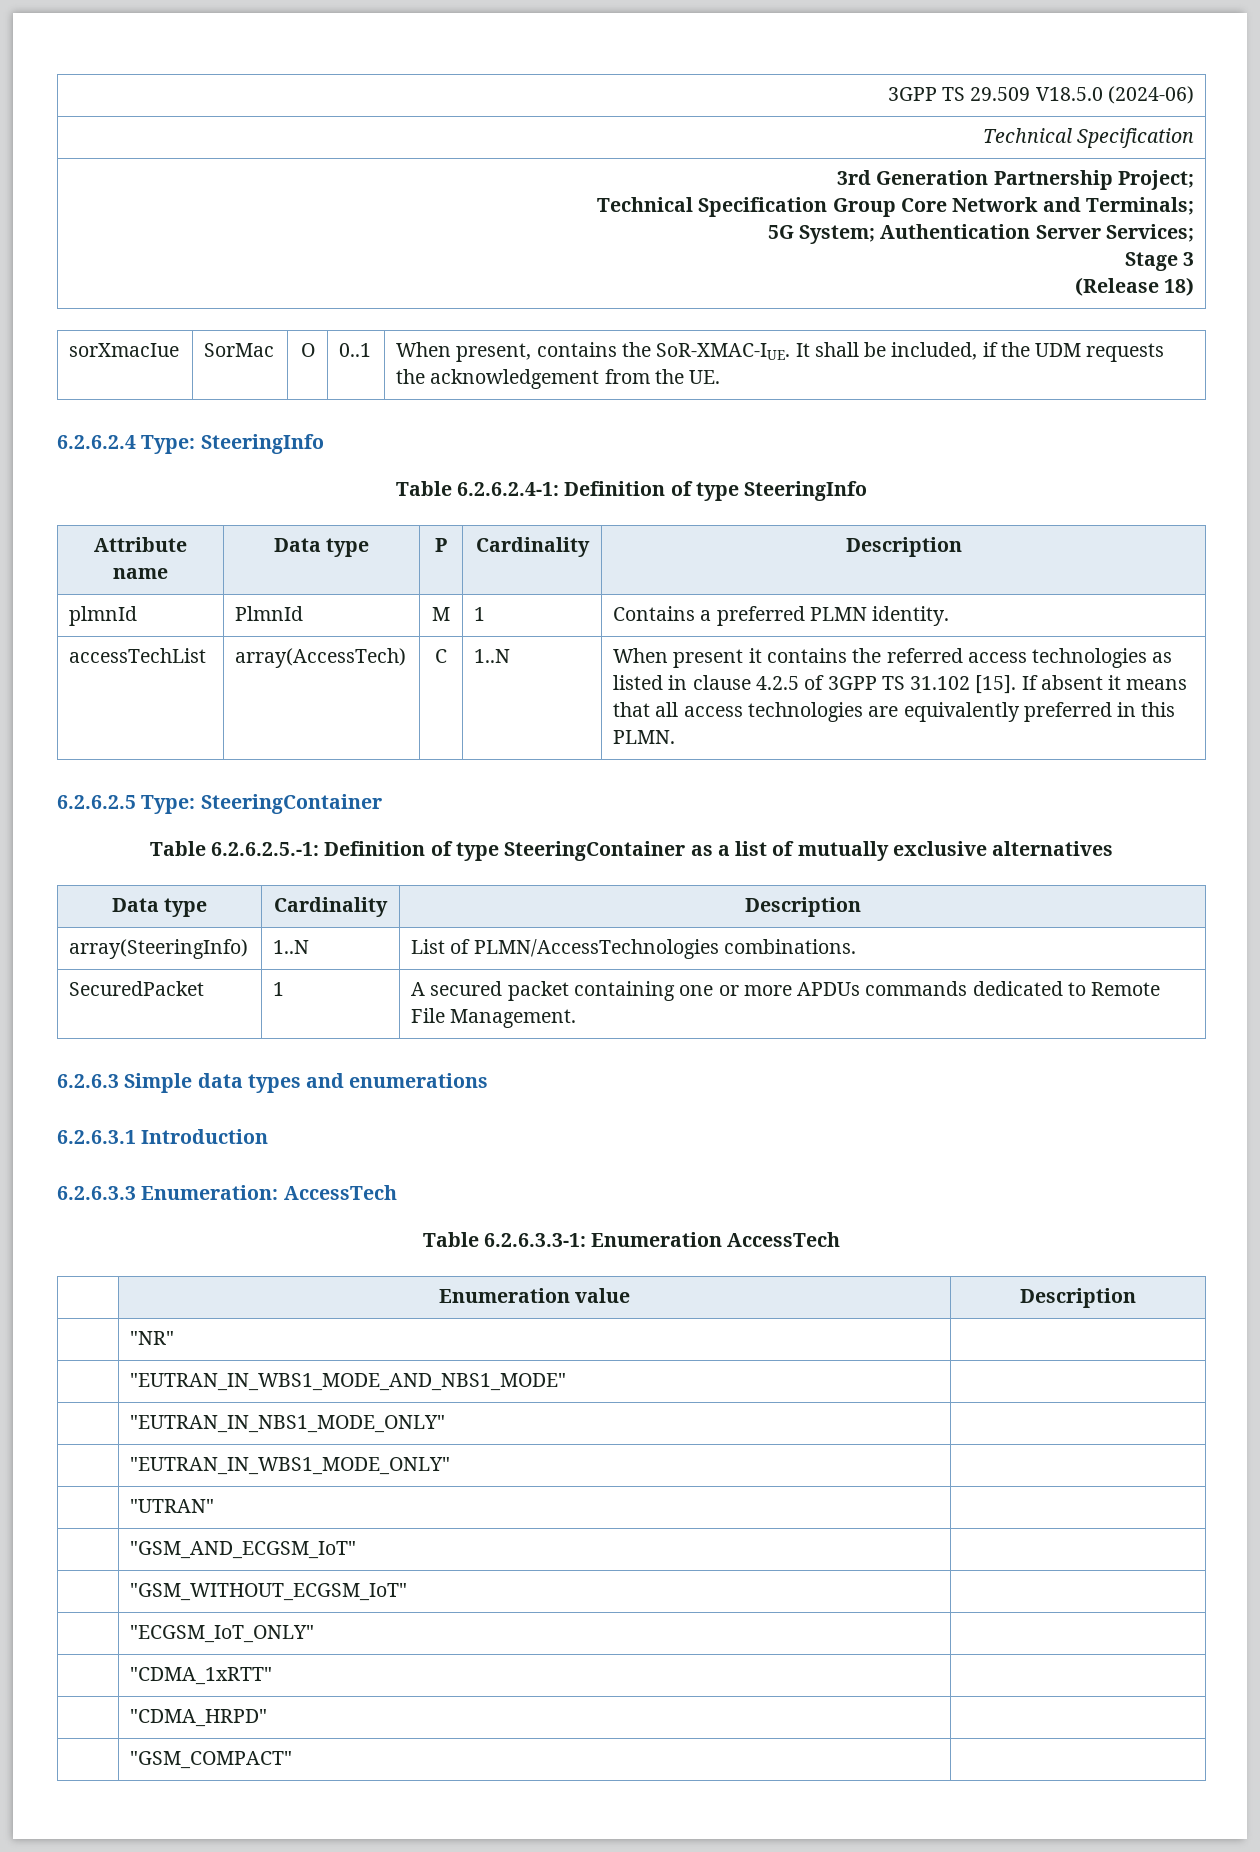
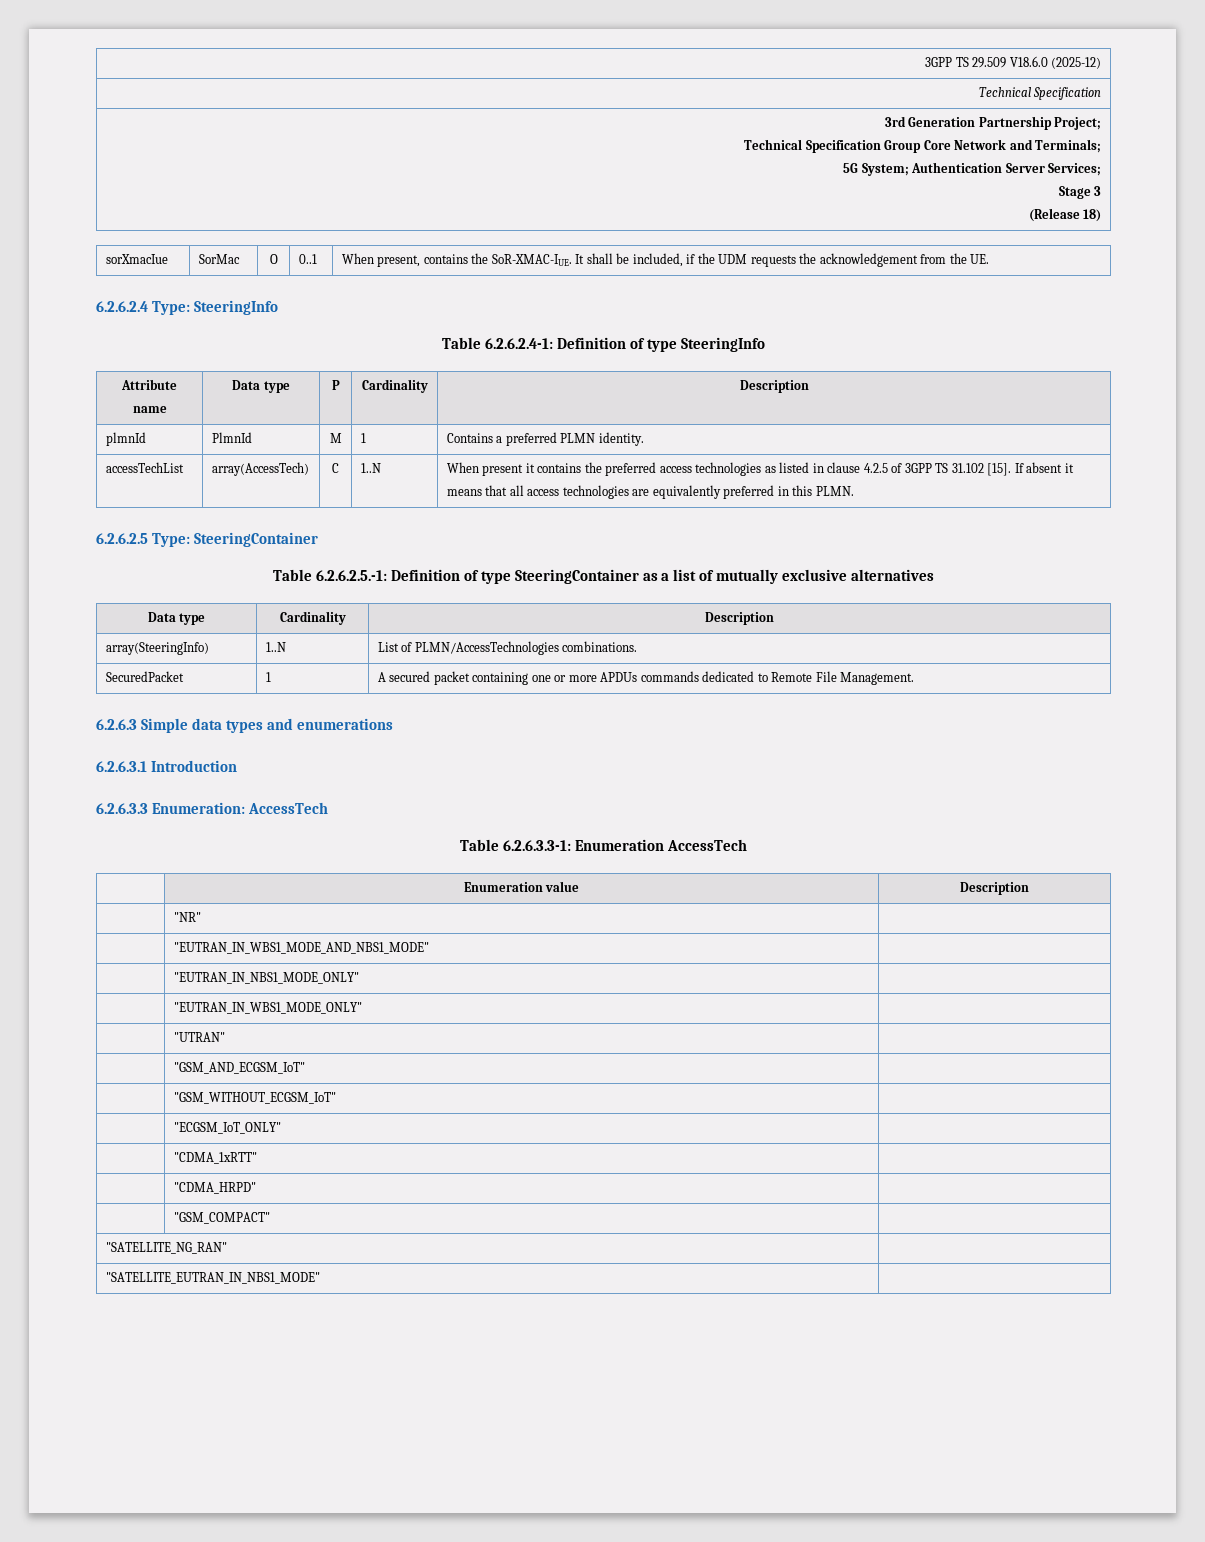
- 3GPP TS 29.509 V18.5.0 (2024-06)
+ 3GPP TS 29.509 V18.6.0 (2025-12)
- accessTechList | array(AccessTech) | C | 1..N | When present it contains the referred access technologies as listed in clause 4.2.5 of 3GPP TS 31.102 [15]. If absent it means that all access technologies are equivalently preferred in this PLMN.
+ accessTechList | array(AccessTech) | C | 1..N | When present it contains the preferred access technologies as listed in clause 4.2.5 of 3GPP TS 31.102 [15]. If absent it means that all access technologies are equivalently preferred in this PLMN.
+ "SATELLITE_NG_RAN" |
+ "SATELLITE_EUTRAN_IN_NBS1_MODE" |

